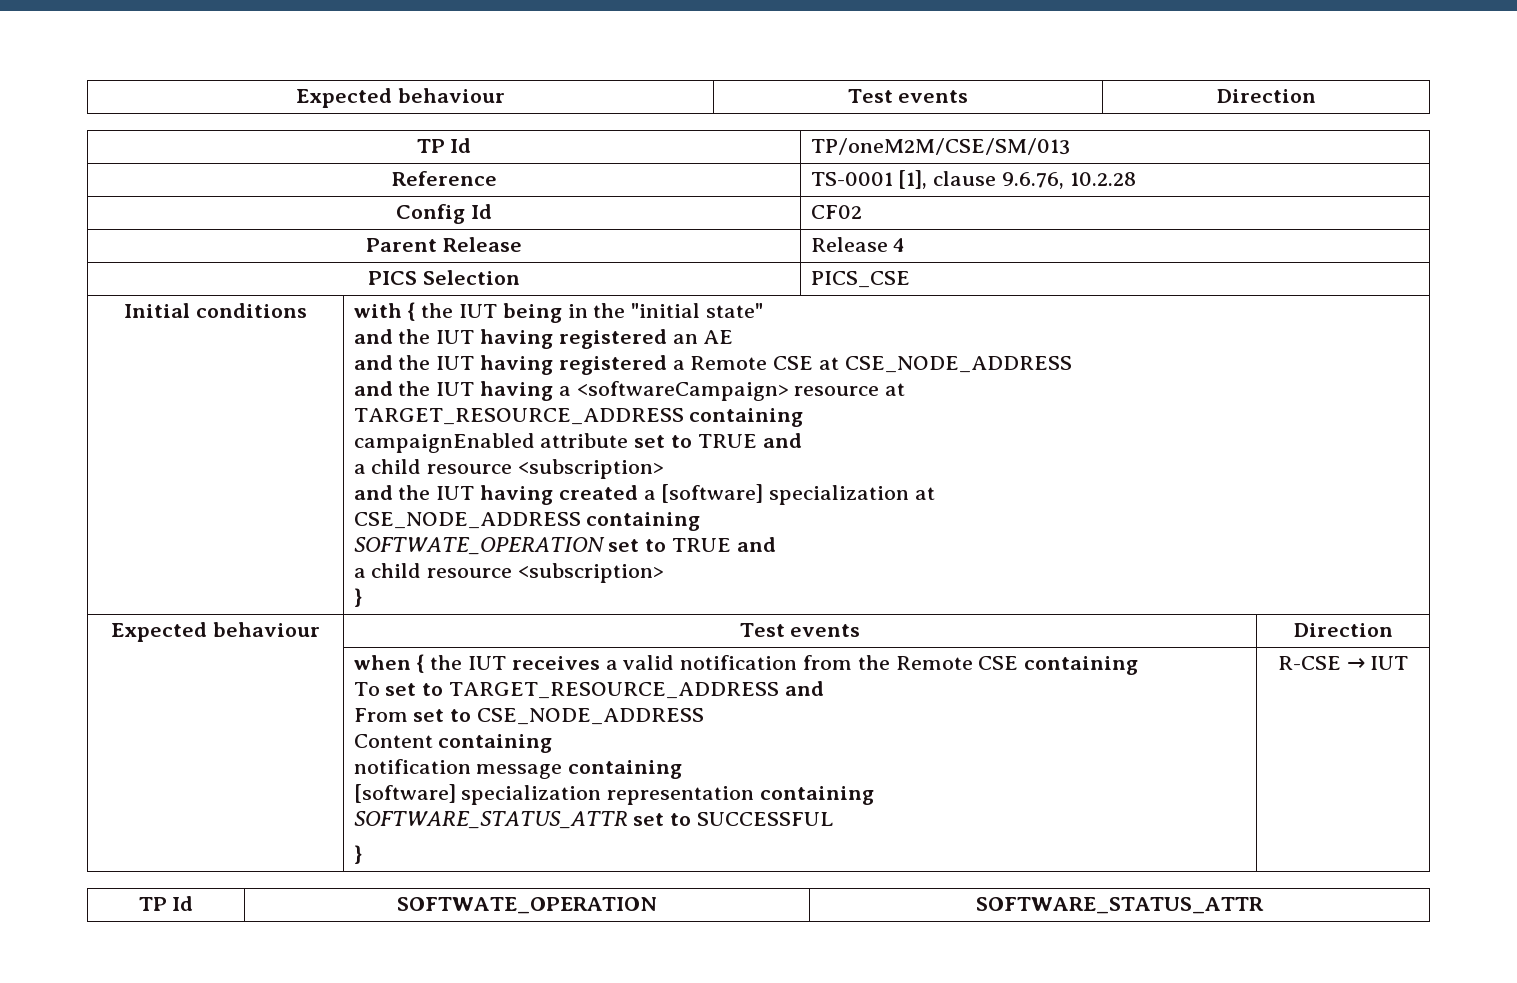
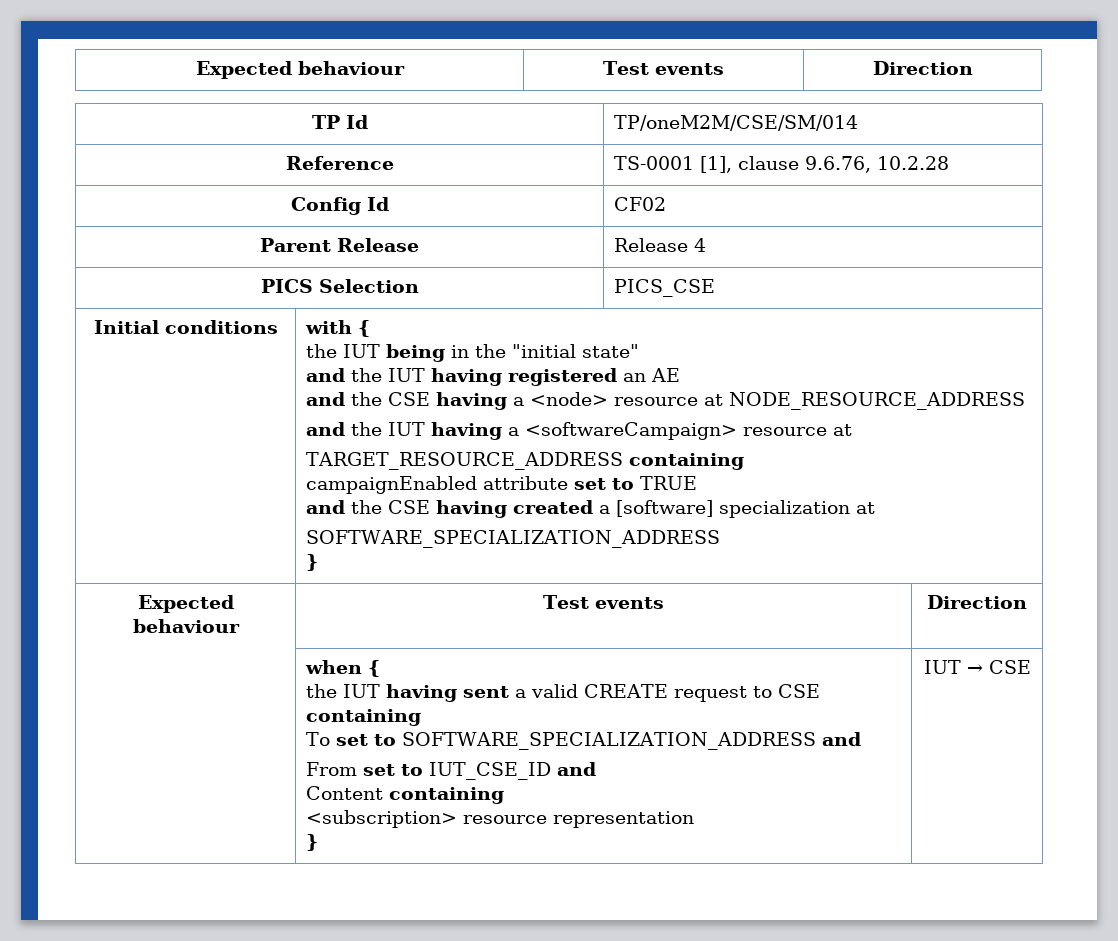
- TP Id | TP/oneM2M/CSE/SM/013
+ TP Id | TP/oneM2M/CSE/SM/014
- with { the IUT being in the "initial state"
+ with {
+ the IUT being in the "initial state"
- and the IUT having registered a Remote CSE at CSE_NODE_ADDRESS
+ and the CSE having a <node> resource at NODE_RESOURCE_ADDRESS
- campaignEnabled attribute set to TRUE and
- a child resource <subscription>
- and the IUT having created a [software] specialization at
- CSE_NODE_ADDRESS containing
- SOFTWATE_OPERATION set to TRUE and
- a child resource <subscription>
+ campaignEnabled attribute set to TRUE
+ and the CSE having created a [software] specialization at
+ SOFTWARE_SPECIALIZATION_ADDRESS
- | when { the IUT receives a valid notification from the Remote CSE containing
- To set to TARGET_RESOURCE_ADDRESS and
- From set to CSE_NODE_ADDRESS
+ | when {
+ the IUT having sent a valid CREATE request to CSE containing
+ To set to SOFTWARE_SPECIALIZATION_ADDRESS and
+ From set to IUT_CSE_ID and
  Content containing
- notification message containing
- [software] specialization representation containing
- SOFTWARE_STATUS_ATTR set to SUCCESSFUL
- } | R-CSE → IUT
- TP Id | SOFTWATE_OPERATION | SOFTWARE_STATUS_ATTR
+ <subscription> resource representation
+ } | IUT → CSE

